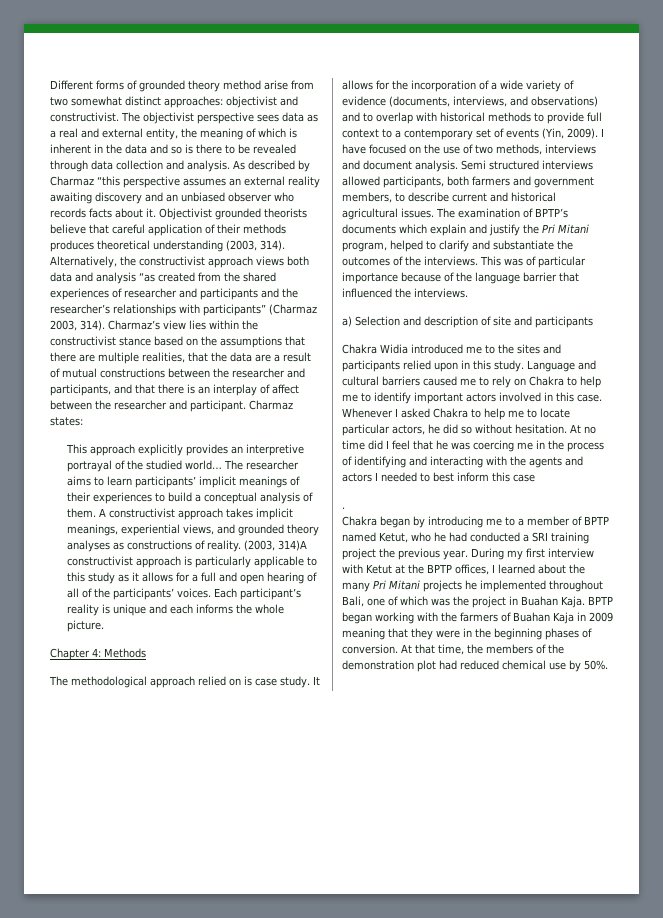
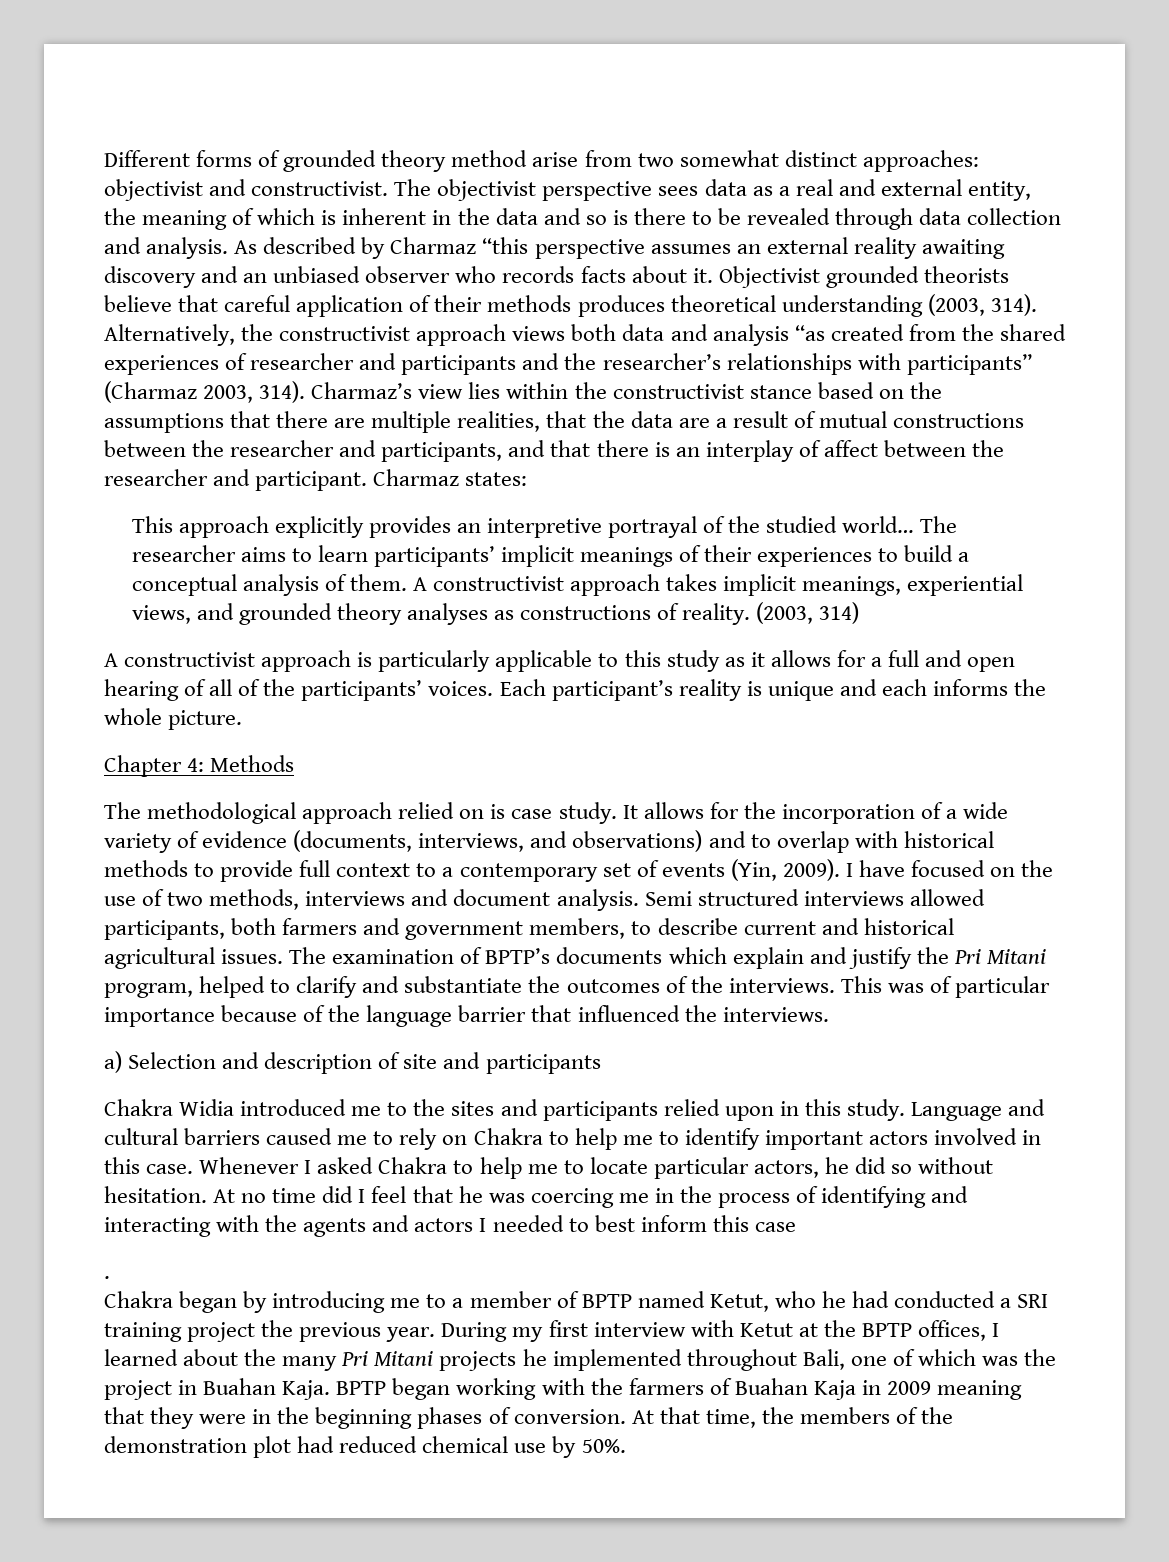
- (2003, 314)A constructivist approach is particularly applicable to this study as it allows for a full and open hearing of all of the participants’ voices.
+ (2003, 314)
+ A constructivist approach is particularly applicable to this study as it allows for a full and open hearing of all of the participants’ voices.

